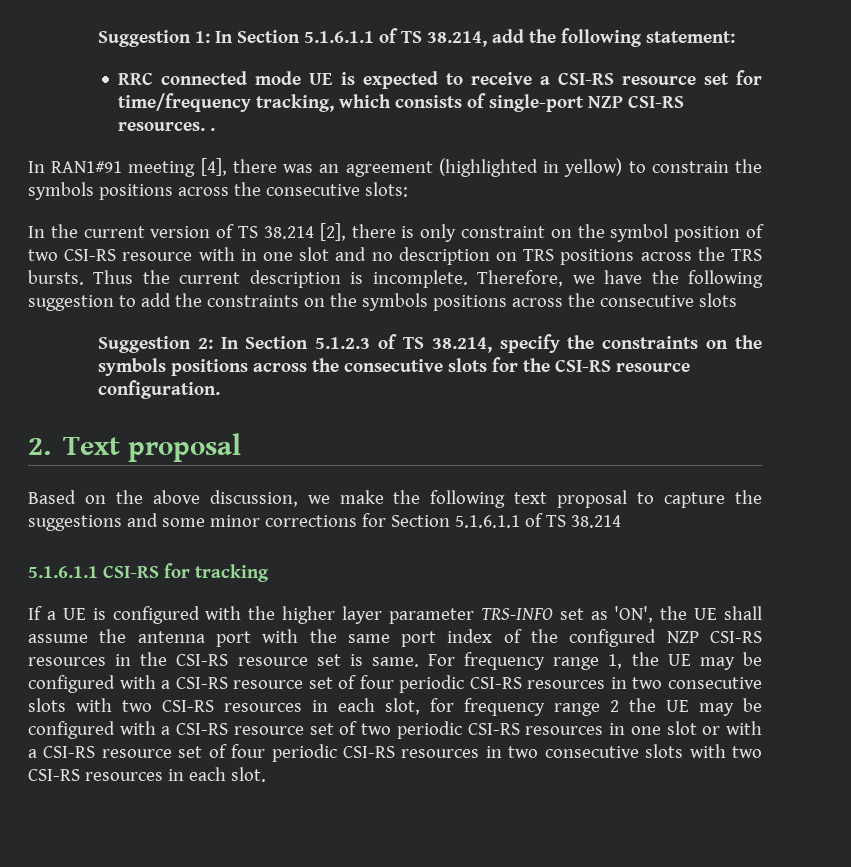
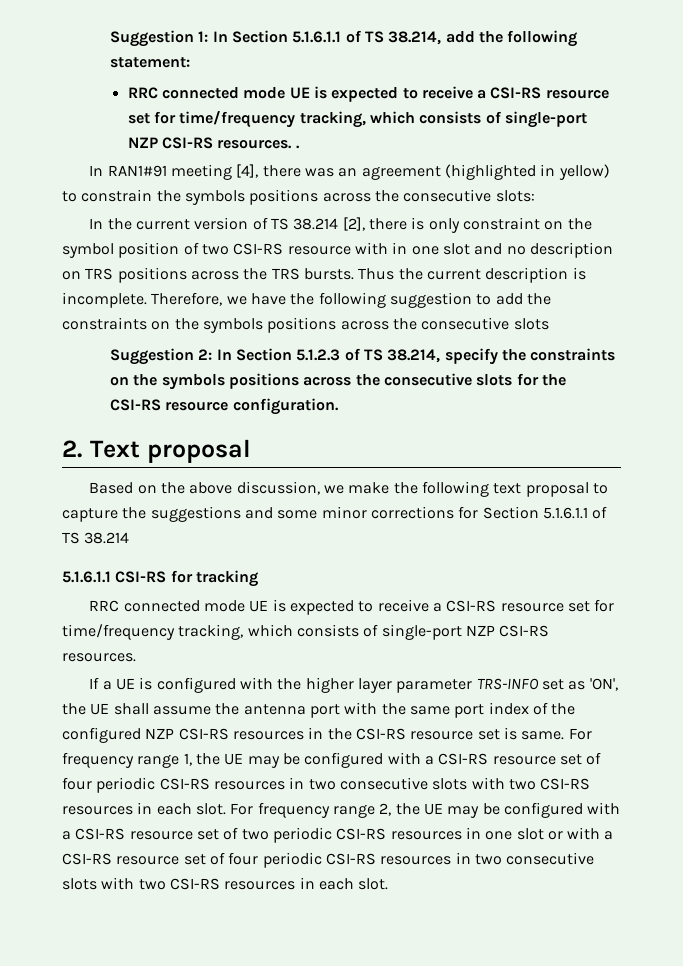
  5.1.6.1.1 CSI-RS for tracking
+ RRC connected mode UE is expected to receive a CSI-RS resource set for time/frequency tracking, which consists of single-port NZP CSI-RS resources.
- For frequency range 1, the UE may be configured with a CSI-RS resource set of four periodic CSI-RS resources in two consecutive slots with two CSI-RS resources in each slot, for frequency range 2 the UE may be configured with a CSI-RS resource set of two periodic CSI-RS resources in one slot or with a CSI-RS resource set of four periodic CSI-RS resources in two consecutive slots with two CSI-RS resources in each slot.
+ For frequency range 1, the UE may be configured with a CSI-RS resource set of four periodic CSI-RS resources in two consecutive slots with two CSI-RS resources in each slot. For frequency range 2, the UE may be configured with a CSI-RS resource set of two periodic CSI-RS resources in one slot or with a CSI-RS resource set of four periodic CSI-RS resources in two consecutive slots with two CSI-RS resources in each slot.

